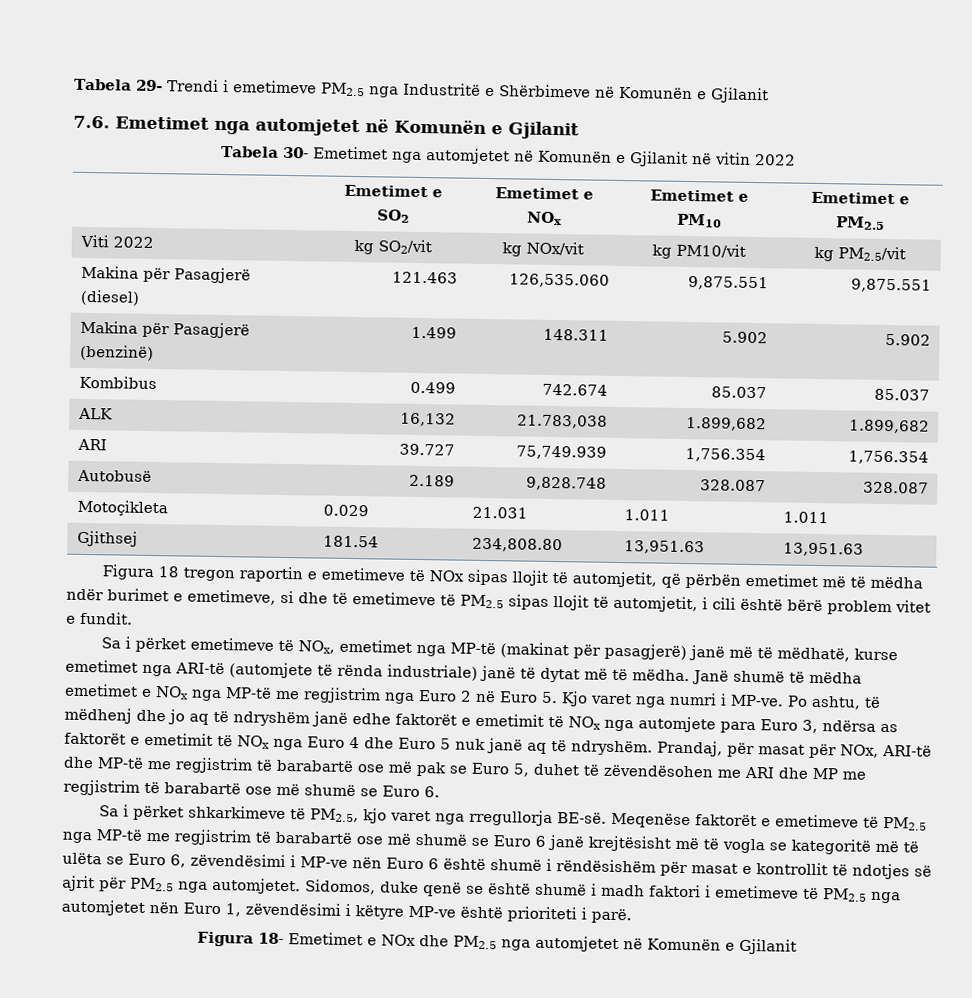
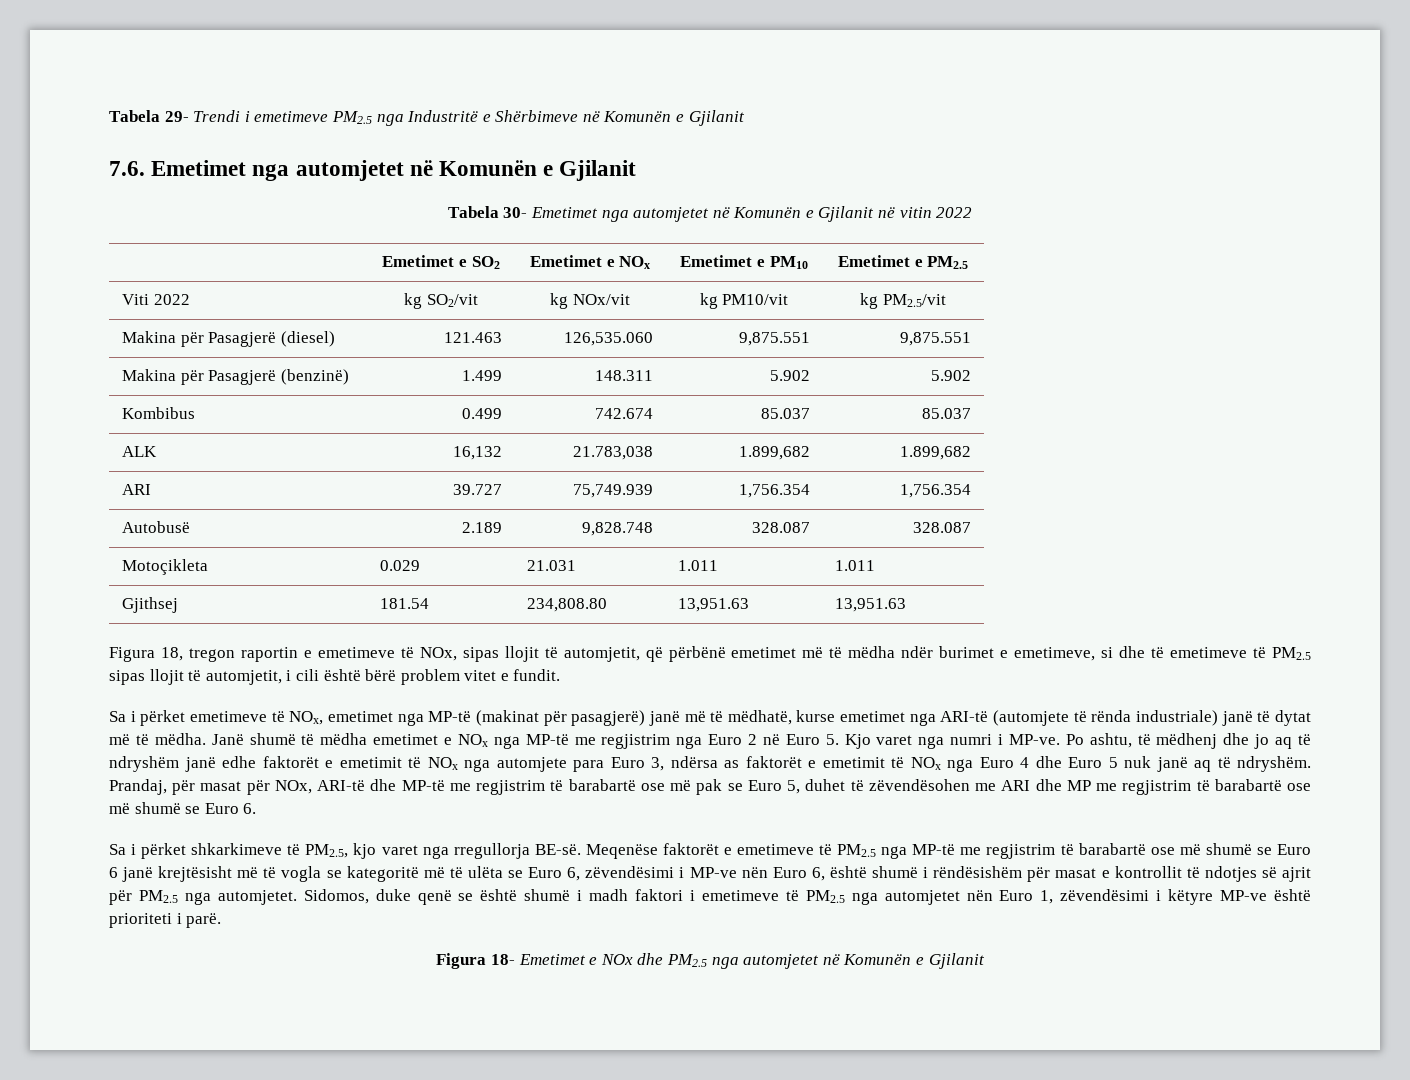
- Figura 18 tregon raportin e emetimeve të NOx sipas llojit të automjetit, që përbën emetimet më të mëdha ndër burimet e emetimeve, si dhe të emetimeve të PM2.5 sipas llojit të automjetit, i cili është bërë problem vitet e fundit.
+ Figura 18, tregon raportin e emetimeve të NOx, sipas llojit të automjetit, që përbënë emetimet më të mëdha ndër burimet e emetimeve, si dhe të emetimeve të PM2.5 sipas llojit të automjetit, i cili është bërë problem vitet e fundit.
- Meqenëse faktorët e emetimeve të PM2.5 nga MP-të me regjistrim të barabartë ose më shumë se Euro 6 janë krejtësisht më të vogla se kategoritë më të ulëta se Euro 6, zëvendësimi i MP-ve nën Euro 6 është shumë i rëndësishëm për masat e kontrollit të ndotjes së ajrit për PM2.5 nga automjetet.
+ Meqenëse faktorët e emetimeve të PM2.5 nga MP-të me regjistrim të barabartë ose më shumë se Euro 6 janë krejtësisht më të vogla se kategoritë më të ulëta se Euro 6, zëvendësimi i MP-ve nën Euro 6, është shumë i rëndësishëm për masat e kontrollit të ndotjes së ajrit për PM2.5 nga automjetet.

